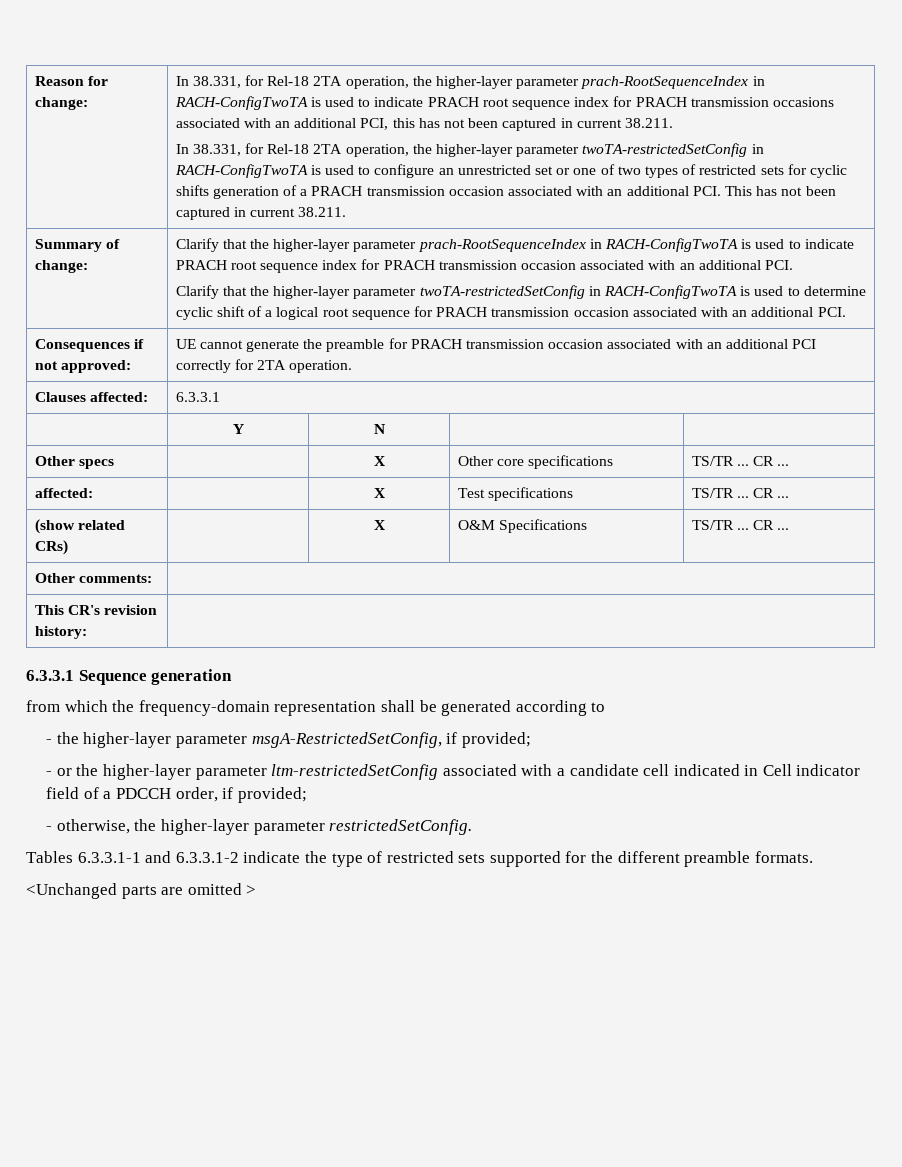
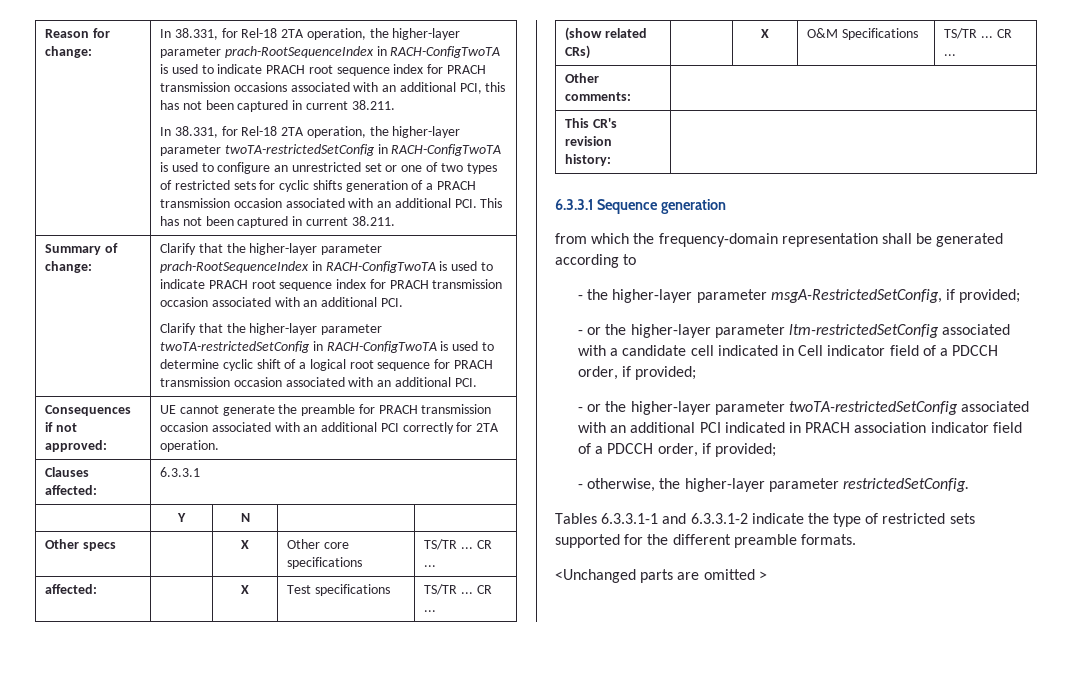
+ - or the higher-layer parameter twoTA-restrictedSetConfig associated with an additional PCI indicated in PRACH association indicator field of a PDCCH order, if provided;

